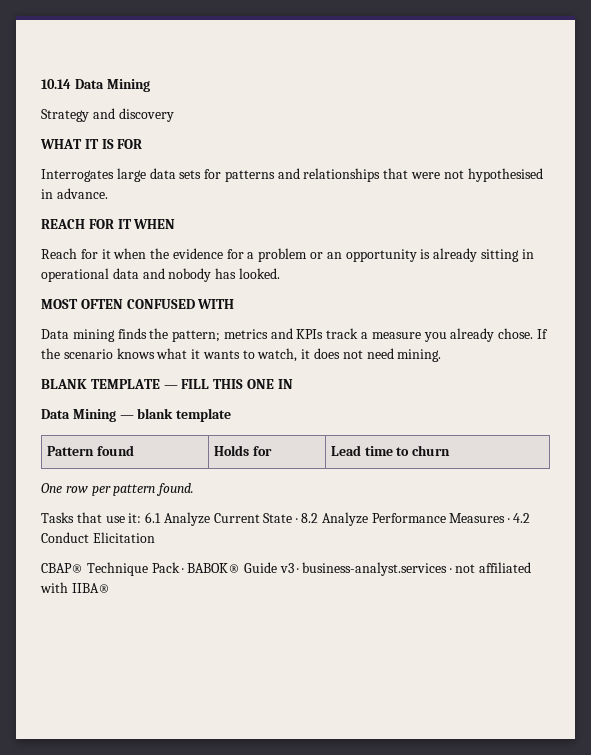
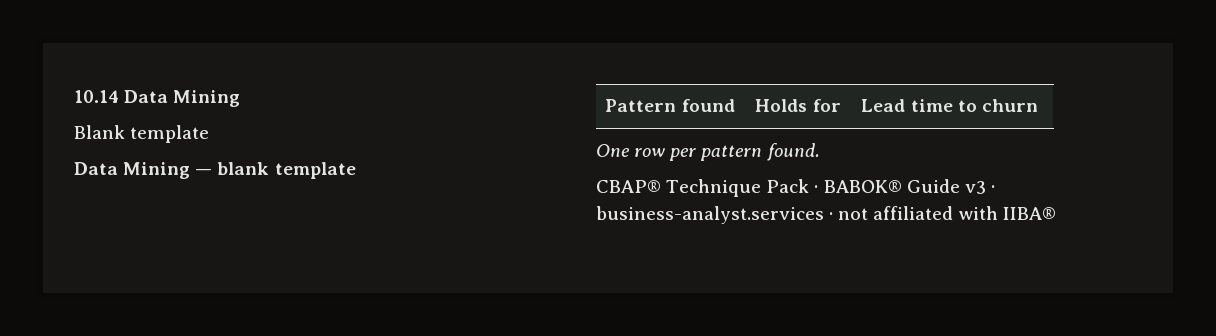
- Strategy and discovery
- WHAT IT IS FOR
- Interrogates large data sets for patterns and relationships that were not hypothesised in advance.
- REACH FOR IT WHEN
- Reach for it when the evidence for a problem or an opportunity is already sitting in operational data and nobody has looked.
- MOST OFTEN CONFUSED WITH
- Data mining finds the pattern; metrics and KPIs track a measure you already chose. If the scenario knows what it wants to watch, it does not need mining.
- BLANK TEMPLATE — FILL THIS ONE IN
+ Blank template
- Tasks that use it: 6.1 Analyze Current State · 8.2 Analyze Performance Measures · 4.2 Conduct Elicitation

